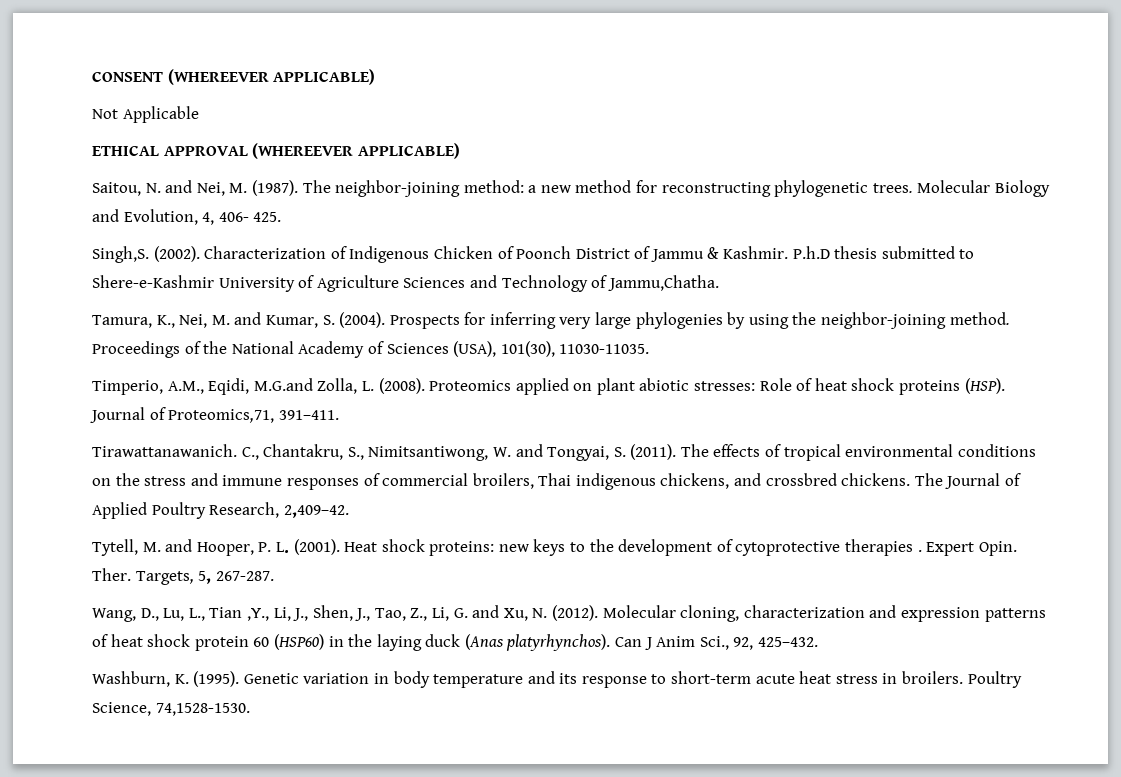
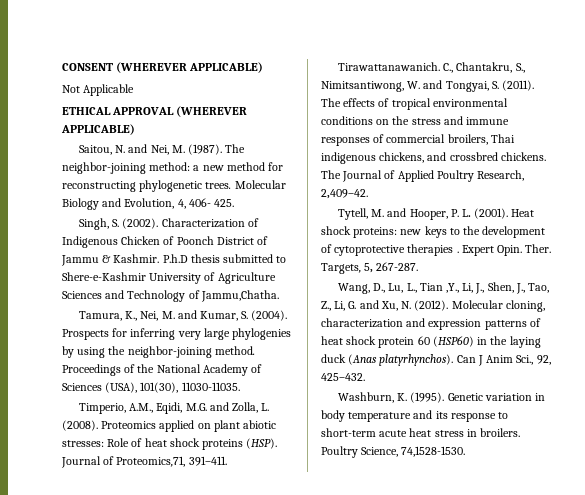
- CONSENT (WHEREEVER APPLICABLE)
+ CONSENT (WHEREVER APPLICABLE)
- ETHICAL APPROVAL (WHEREEVER APPLICABLE)
+ ETHICAL APPROVAL (WHEREVER APPLICABLE)
- Singh,S. (2002).
+ Singh, S. (2002).
- Timperio, A.M., Eqidi, M.G.and Zolla, L. (2008).
+ Timperio, A.M., Eqidi, M.G. and Zolla, L. (2008).

